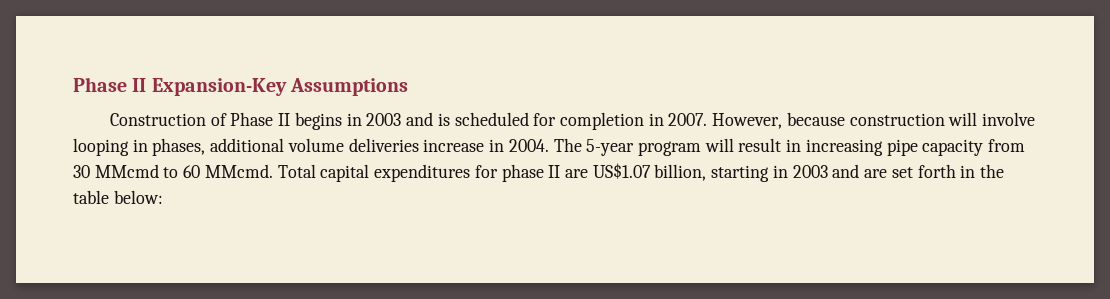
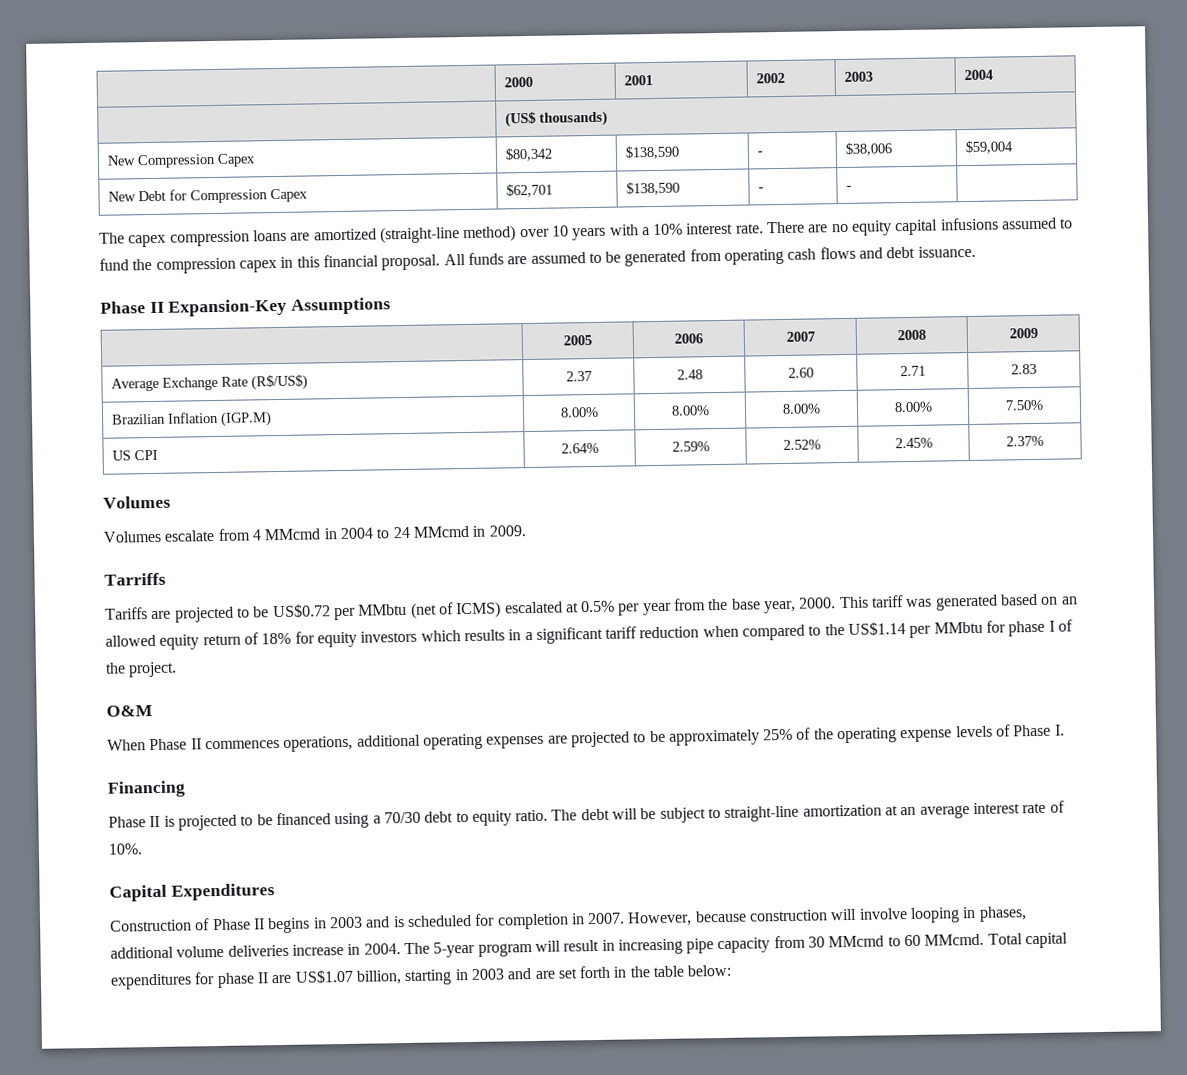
+ | 2000 | 2001 | 2002 | 2003 | 2004
+ | (US$ thousands)
+ New Compression Capex | $80,342 | $138,590 | - | $38,006 | $59,004
+ New Debt for Compression Capex | $62,701 | $138,590 | - | - |
+ The capex compression loans are amortized (straight-line method) over 10 years with a 10% interest rate. There are no equity capital infusions assumed to fund the compression capex in this financial proposal. All funds are assumed to be generated from operating cash flows and debt issuance.
  Phase II Expansion-Key Assumptions
+ | 2005 | 2006 | 2007 | 2008 | 2009
+ Average Exchange Rate (R$/US$) | 2.37 | 2.48 | 2.60 | 2.71 | 2.83
+ Brazilian Inflation (IGP.M) | 8.00% | 8.00% | 8.00% | 8.00% | 7.50%
+ US CPI | 2.64% | 2.59% | 2.52% | 2.45% | 2.37%
+ Volumes
+ Volumes escalate from 4 MMcmd in 2004 to 24 MMcmd in 2009.
+ Tarriffs
+ Tariffs are projected to be US$0.72 per MMbtu (net of ICMS) escalated at 0.5% per year from the base year, 2000. This tariff was generated based on an allowed equity return of 18% for equity investors which results in a significant tariff reduction when compared to the US$1.14 per MMbtu for phase I of the project.
+ O&M
+ When Phase II commences operations, additional operating expenses are projected to be approximately 25% of the operating expense levels of Phase I.
+ Financing
+ Phase II is projected to be financed using a 70/30 debt to equity ratio. The debt will be subject to straight-line amortization at an average interest rate of 10%.
+ Capital Expenditures

